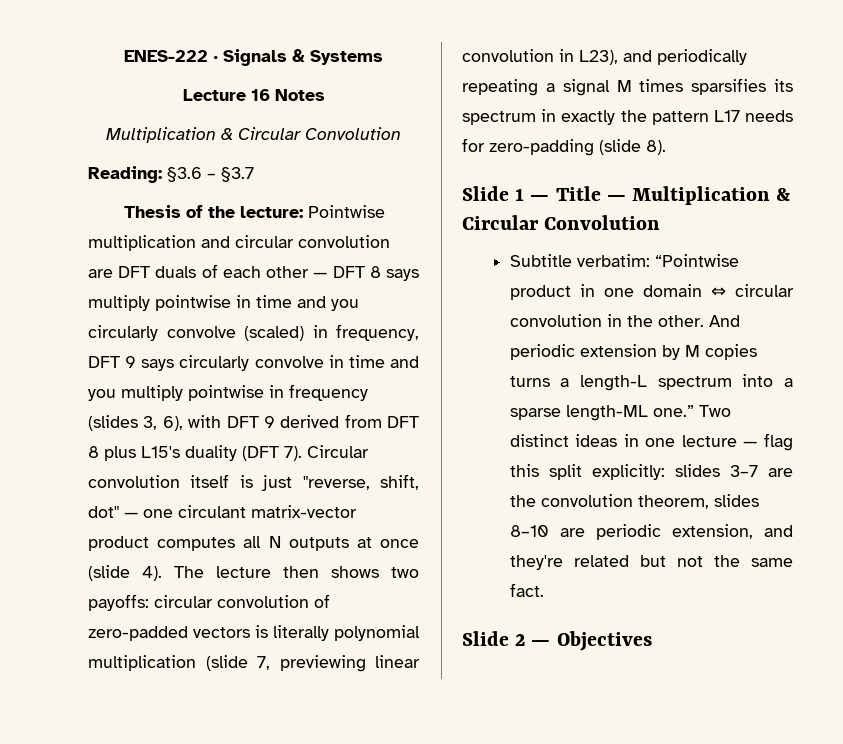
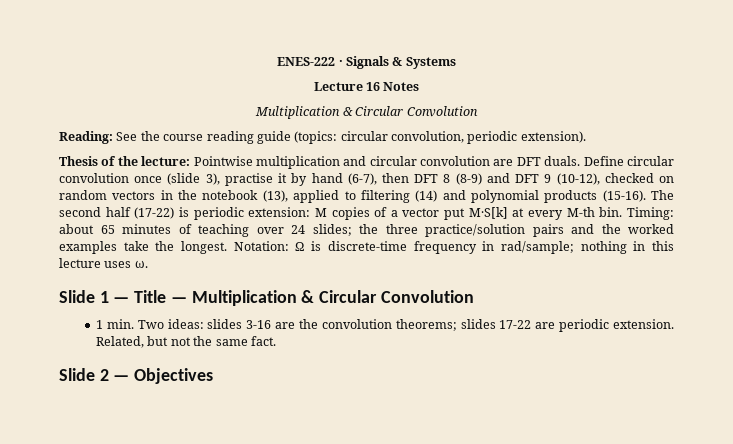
- Reading: §3.6 – §3.7
+ Reading: See the course reading guide (topics: circular convolution, periodic extension).
- Thesis of the lecture: Pointwise multiplication and circular convolution are DFT duals of each other — DFT 8 says multiply pointwise in time and you circularly convolve (scaled) in frequency, DFT 9 says circularly convolve in time and you multiply pointwise in frequency (slides 3, 6), with DFT 9 derived from DFT 8 plus L15's duality (DFT 7). Circular convolution itself is just "reverse, shift, dot" — one circulant matrix-vector product computes all N outputs at once (slide 4). The lecture then shows two payoffs: circular convolution of zero-padded vectors is literally polynomial multiplication (slide 7, previewing linear convolution in L23), and periodically repeating a signal M times sparsifies its spectrum in exactly the pattern L17 needs for zero-padding (slide 8).
+ Thesis of the lecture: Pointwise multiplication and circular convolution are DFT duals. Define circular convolution once (slide 3), practise it by hand (6-7), then DFT 8 (8-9) and DFT 9 (10-12), checked on random vectors in the notebook (13), applied to filtering (14) and polynomial products (15-16). The second half (17-22) is periodic extension: M copies of a vector put M·S[k] at every M-th bin. Timing: about 65 minutes of teaching over 24 slides; the three practice/solution pairs and the worked examples take the longest. Notation: Ω is discrete-time frequency in rad/sample; nothing in this lecture uses ω.
- Subtitle verbatim: “Pointwise product in one domain ⇔ circular convolution in the other. And periodic extension by M copies turns a length-L spectrum into a sparse length-ML one.” Two distinct ideas in one lecture — flag this split explicitly: slides 3–7 are the convolution theorem, slides 8–10 are periodic extension, and they're related but not the same fact.
+ 1 min. Two ideas: slides 3-16 are the convolution theorems; slides 17-22 are periodic extension. Related, but not the same fact.

